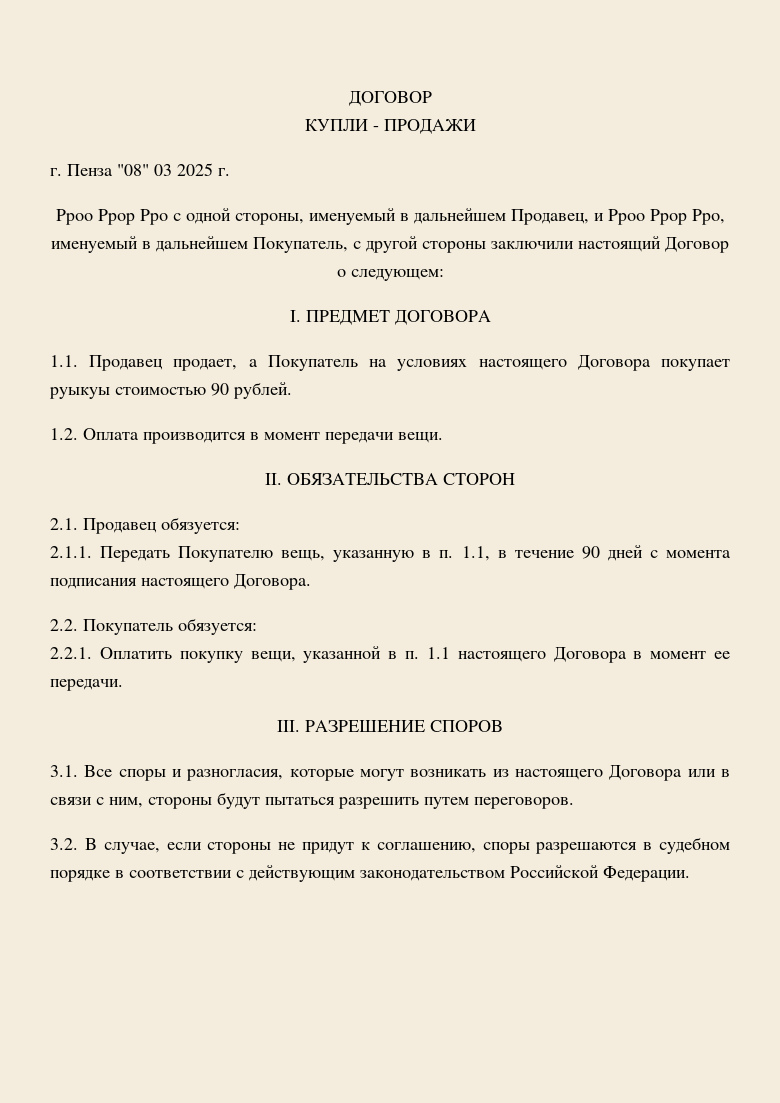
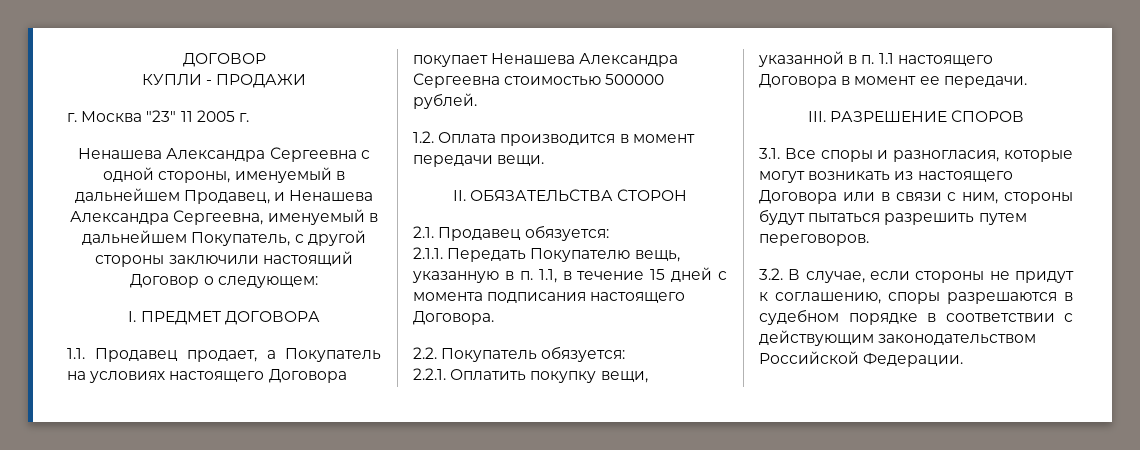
- г. Пенза "08" 03 2025 г.
- Рроо Ррор Рро с одной стороны, именуемый в дальнейшем Продавец, и Рроо Ррор Рро, именуемый в дальнейшем Покупатель, с другой стороны заключили настоящий Договор о следующем:
+ г. Москва "23" 11 2005 г.
+ Ненашева Александра Сергеевна с одной стороны, именуемый в дальнейшем Продавец, и Ненашева Александра Сергеевна, именуемый в дальнейшем Покупатель, с другой стороны заключили настоящий Договор о следующем:
- 1.1. Продавец продает, а Покупатель на условиях настоящего Договора покупает руыкуы стоимостью 90 рублей.
+ 1.1. Продавец продает, а Покупатель на условиях настоящего Договора покупает Ненашева Александра Сергеевна стоимостью 500000 рублей.
- 2.1.1. Передать Покупателю вещь, указанную в п. 1.1, в течение 90 дней с момента подписания настоящего Договора.
+ 2.1.1. Передать Покупателю вещь, указанную в п. 1.1, в течение 15 дней с момента подписания настоящего Договора.

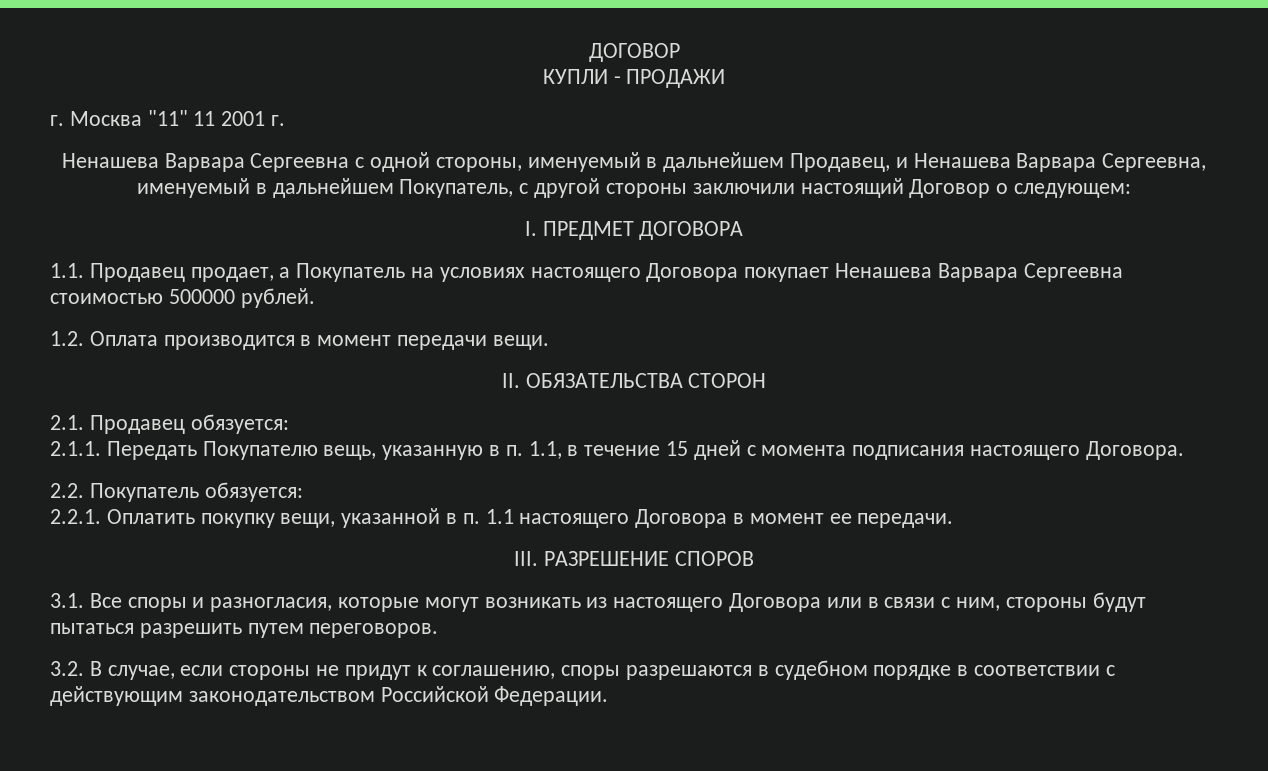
- г. Москва "23" 11 2005 г.
+ г. Москва "11" 11 2001 г.
- Ненашева Александра Сергеевна с одной стороны, именуемый в дальнейшем Продавец, и Ненашева Александра Сергеевна, именуемый в дальнейшем Покупатель, с другой стороны заключили настоящий Договор о следующем:
+ Ненашева Варвара Сергеевна с одной стороны, именуемый в дальнейшем Продавец, и Ненашева Варвара Сергеевна, именуемый в дальнейшем Покупатель, с другой стороны заключили настоящий Договор о следующем:
- 1.1. Продавец продает, а Покупатель на условиях настоящего Договора покупает Ненашева Александра Сергеевна стоимостью 500000 рублей.
+ 1.1. Продавец продает, а Покупатель на условиях настоящего Договора покупает Ненашева Варвара Сергеевна стоимостью 500000 рублей.

